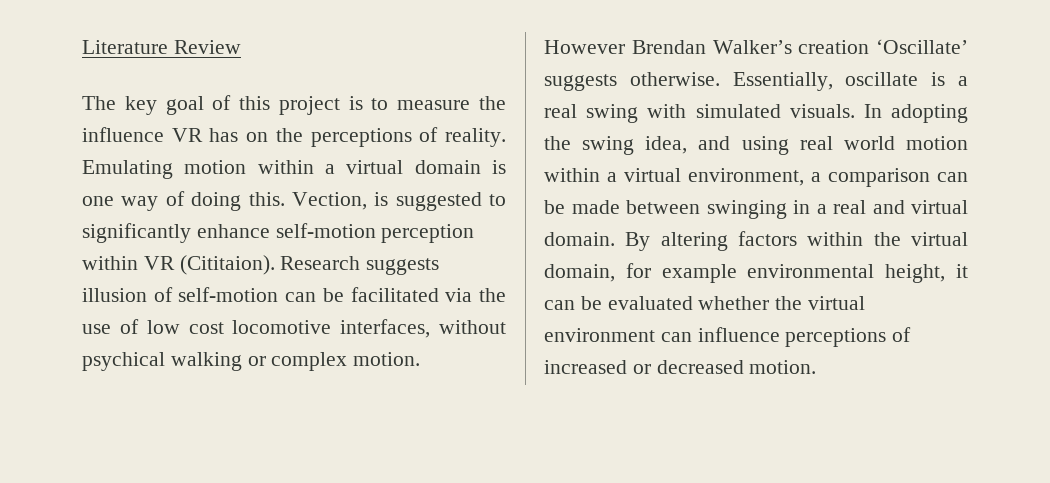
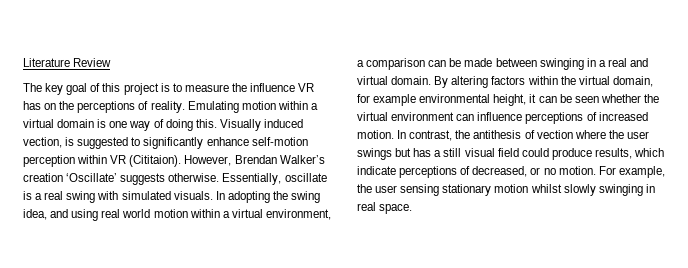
- Vection, is suggested to significantly enhance self-motion perception within VR (Cititaion).
+ Visually induced vection, is suggested to significantly enhance self-motion perception within VR (Cititaion).
- Research suggests illusion of self-motion can be facilitated via the use of low cost locomotive interfaces, without psychical walking or complex motion. However Brendan Walker’s creation ‘Oscillate’ suggests otherwise.
+ However, Brendan Walker’s creation ‘Oscillate’ suggests otherwise.
- By altering factors within the virtual domain, for example environmental height, it can be evaluated whether the virtual environment can influence perceptions of increased or decreased motion.
+ By altering factors within the virtual domain, for example environmental height, it can be seen whether the virtual environment can influence perceptions of increased motion. In contrast, the antithesis of vection where the user swings but has a still visual field could produce results, which indicate perceptions of decreased, or no motion. For example, the user sensing stationary motion whilst slowly swinging in real space.

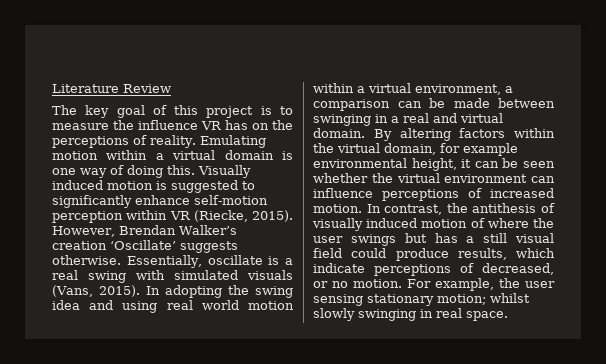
- Visually induced vection, is suggested to significantly enhance self-motion perception within VR (Cititaion).
+ Visually induced motion is suggested to significantly enhance self-motion perception within VR (Riecke, 2015).
- Essentially, oscillate is a real swing with simulated visuals.
+ Essentially, oscillate is a real swing with simulated visuals (Vans, 2015).
- In adopting the swing idea, and using real world motion within a virtual environment, a comparison can be made between swinging in a real and virtual domain.
+ In adopting the swing idea and using real world motion within a virtual environment, a comparison can be made between swinging in a real and virtual domain.
- In contrast, the antithesis of vection where the user swings but has a still visual field could produce results, which indicate perceptions of decreased, or no motion.
+ In contrast, the antithesis of visually induced motion of where the user swings but has a still visual field could produce results, which indicate perceptions of decreased, or no motion.
- For example, the user sensing stationary motion whilst slowly swinging in real space.
+ For example, the user sensing stationary motion; whilst slowly swinging in real space.

